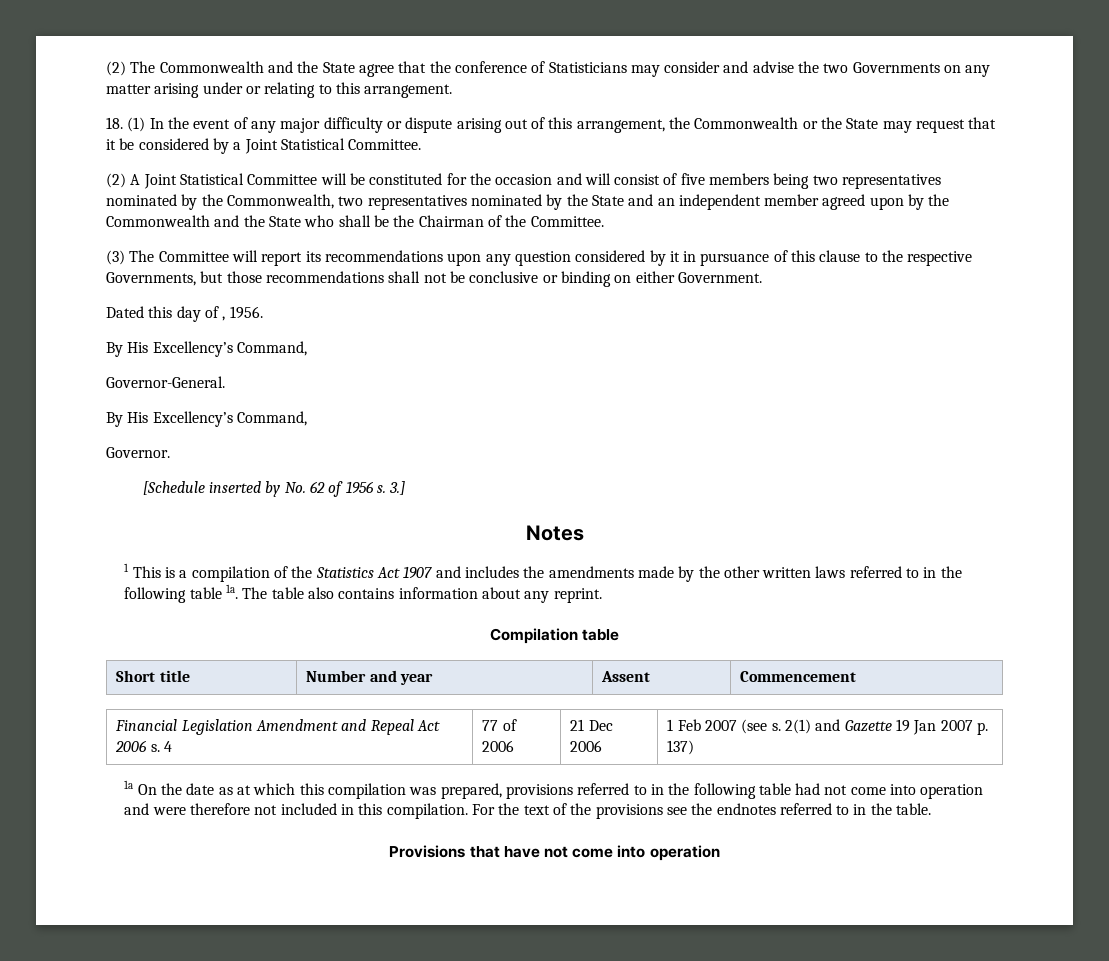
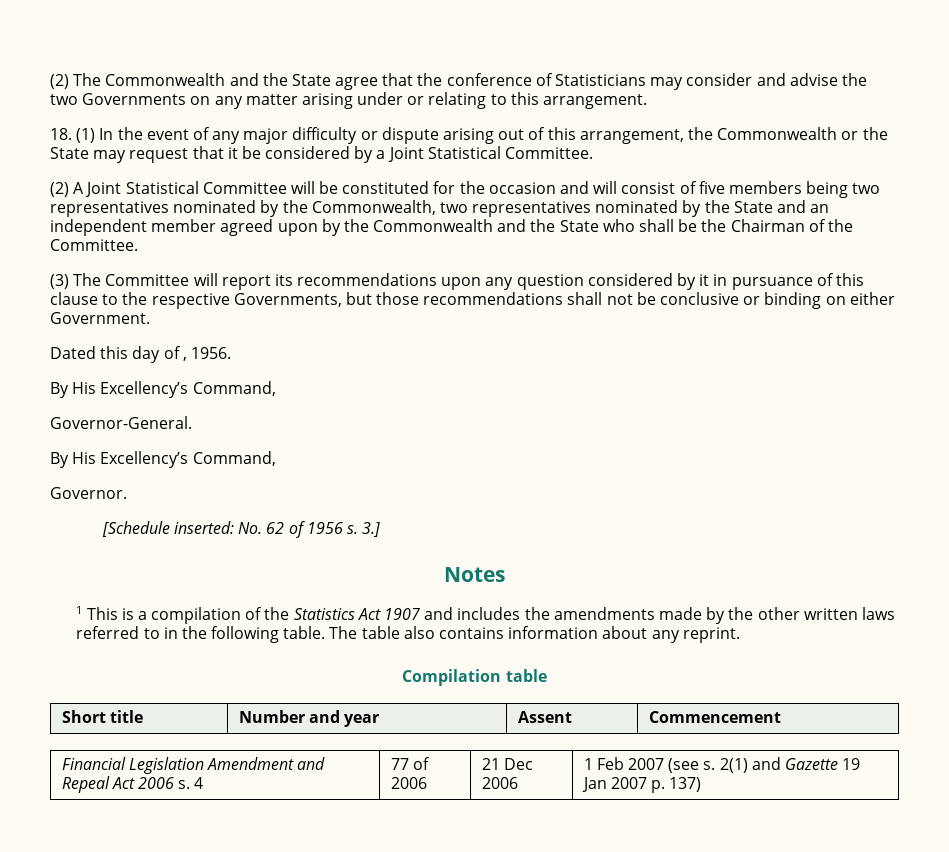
- [Schedule inserted by No. 62 of 1956 s.
+ [Schedule inserted: No. 62 of 1956 s.
- 1 This is a compilation of the Statistics Act 1907 and includes the amendments made by the other written laws referred to in the following table 1a.
+ 1 This is a compilation of the Statistics Act 1907 and includes the amendments made by the other written laws referred to in the following table.
- 1a On the date as at which this compilation was prepared, provisions referred to in the following table had not come into operation and were therefore not included in this compilation. For the text of the provisions see the endnotes referred to in the table.
- Provisions that have not come into operation

